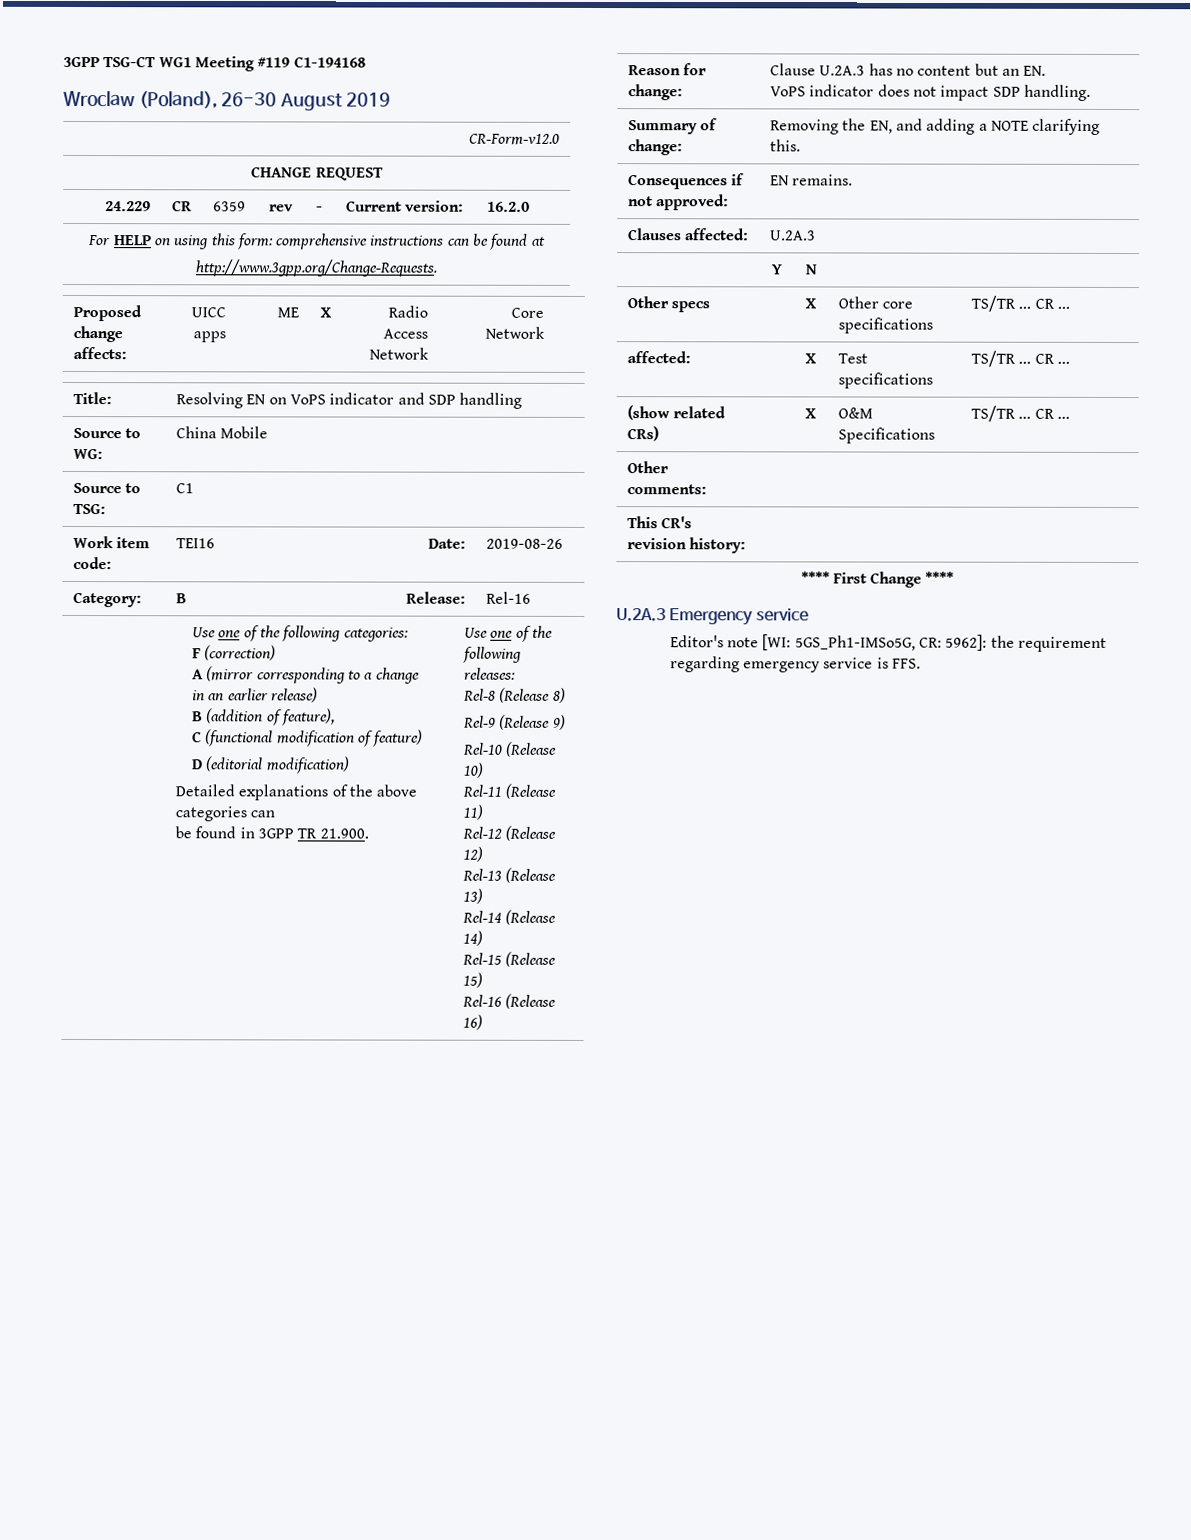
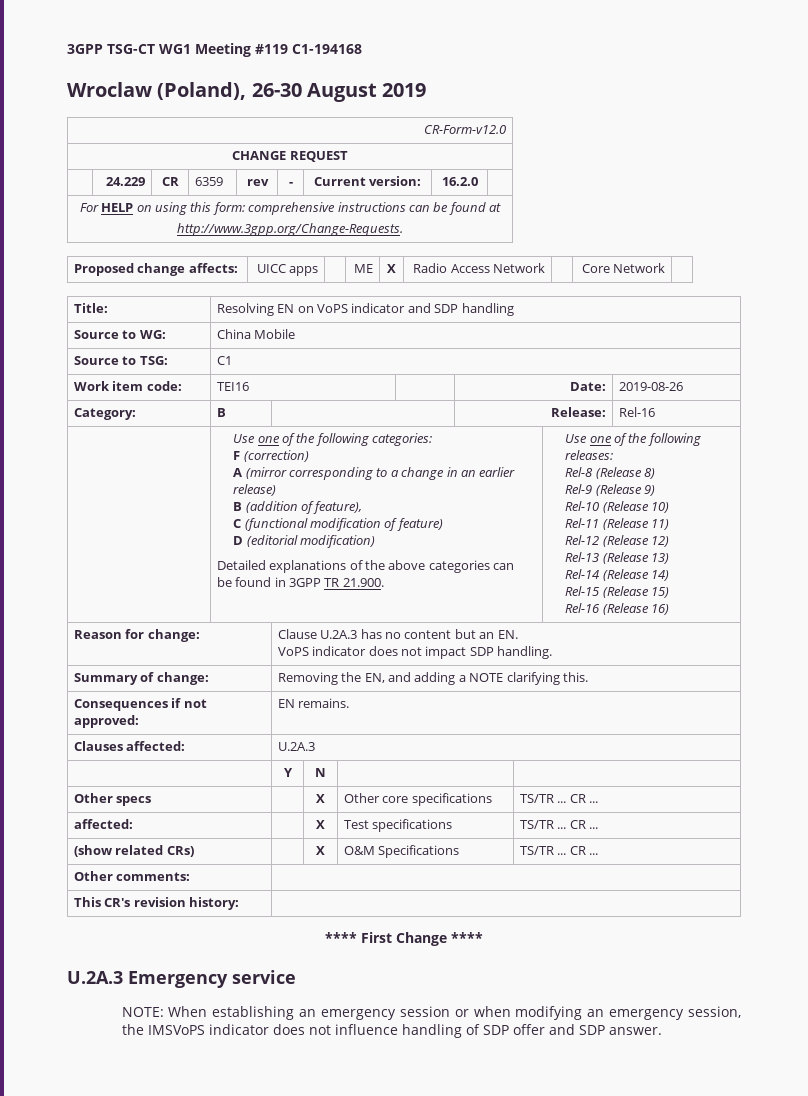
- Editor's note [WI: 5GS_Ph1-IMSo5G, CR: 5962]: the requirement regarding emergency service is FFS.
+ NOTE: When establishing an emergency session or when modifying an emergency session, the IMSVoPS indicator does not influence handling of SDP offer and SDP answer.

